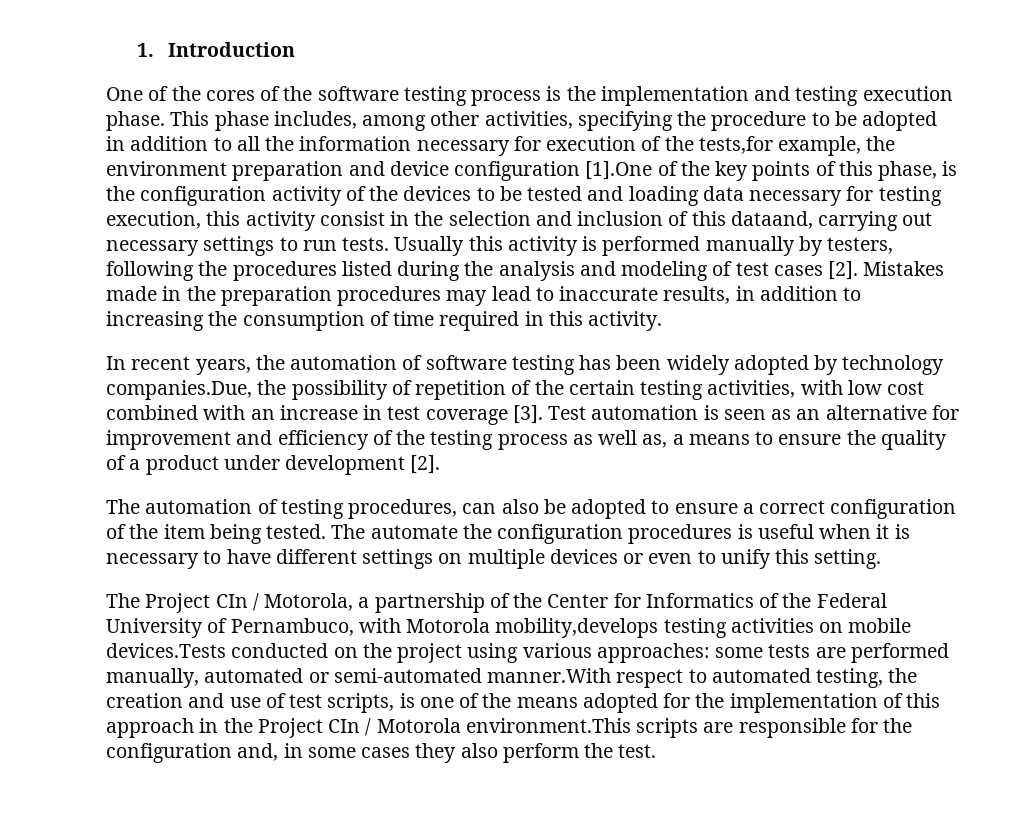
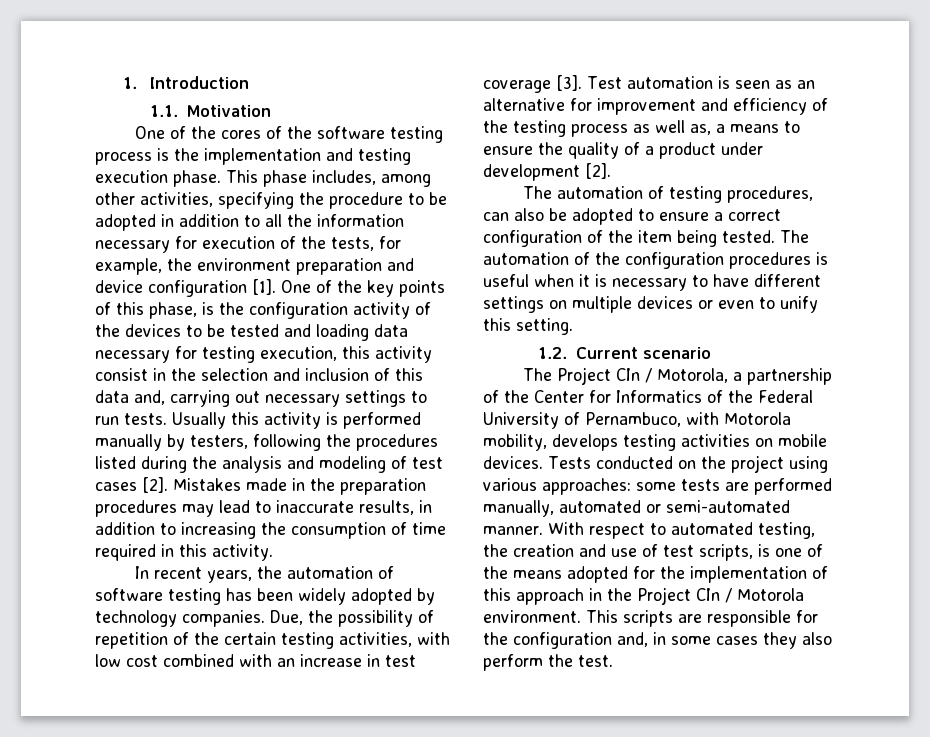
+ 1.1. Motivation
- This phase includes, among other activities, specifying the procedure to be adopted in addition to all the information necessary for execution of the tests,for example, the environment preparation and device configuration [1].One of the key points of this phase, is the configuration activity of the devices to be tested and loading data necessary for testing execution, this activity consist in the selection and inclusion of this dataand, carrying out necessary settings to run tests.
+ This phase includes, among other activities, specifying the procedure to be adopted in addition to all the information necessary for execution of the tests, for example, the environment preparation and device configuration [1]. One of the key points of this phase, is the configuration activity of the devices to be tested and loading data necessary for testing execution, this activity consist in the selection and inclusion of this data and, carrying out necessary settings to run tests.
- In recent years, the automation of software testing has been widely adopted by technology companies.Due, the possibility of repetition of the certain testing activities, with low cost combined with an increase in test coverage [3].
+ In recent years, the automation of software testing has been widely adopted by technology companies. Due, the possibility of repetition of the certain testing activities, with low cost combined with an increase in test coverage [3].
- The automate the configuration procedures is useful when it is necessary to have different settings on multiple devices or even to unify this setting.
+ The automation of the configuration procedures is useful when it is necessary to have different settings on multiple devices or even to unify this setting.
+ 1.2. Current scenario
- The Project CIn / Motorola, a partnership of the Center for Informatics of the Federal University of Pernambuco, with Motorola mobility,develops testing activities on mobile devices.Tests conducted on the project using various approaches:
+ The Project CIn / Motorola, a partnership of the Center for Informatics of the Federal University of Pernambuco, with Motorola mobility, develops testing activities on mobile devices. Tests conducted on the project using various approaches:
- some tests are performed manually, automated or semi-automated manner.With respect to automated testing, the creation and use of test scripts, is one of the means adopted for the implementation of this approach in the Project CIn / Motorola environment.This scripts are responsible for the configuration and, in some cases they also perform the test.
+ some tests are performed manually, automated or semi-automated manner. With respect to automated testing, the creation and use of test scripts, is one of the means adopted for the implementation of this approach in the Project CIn / Motorola environment. This scripts are responsible for the configuration and, in some cases they also perform the test.

